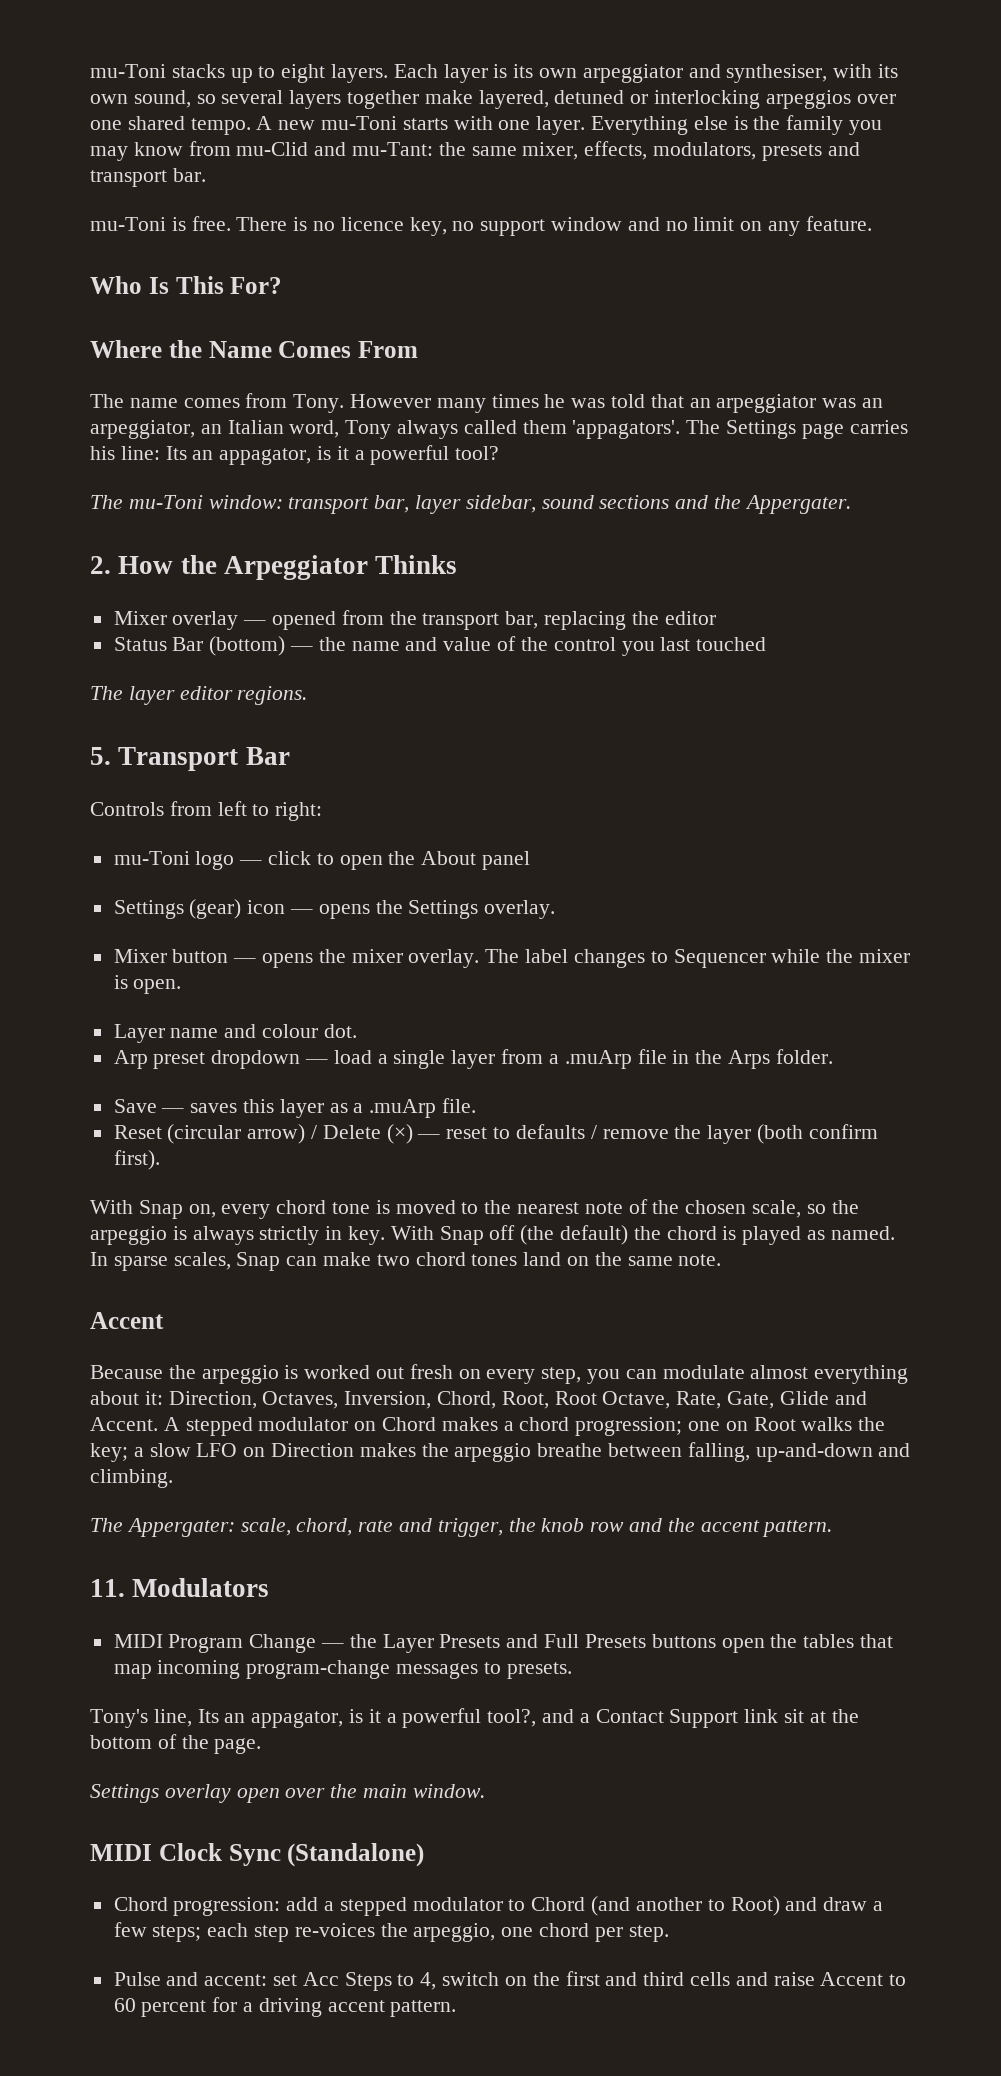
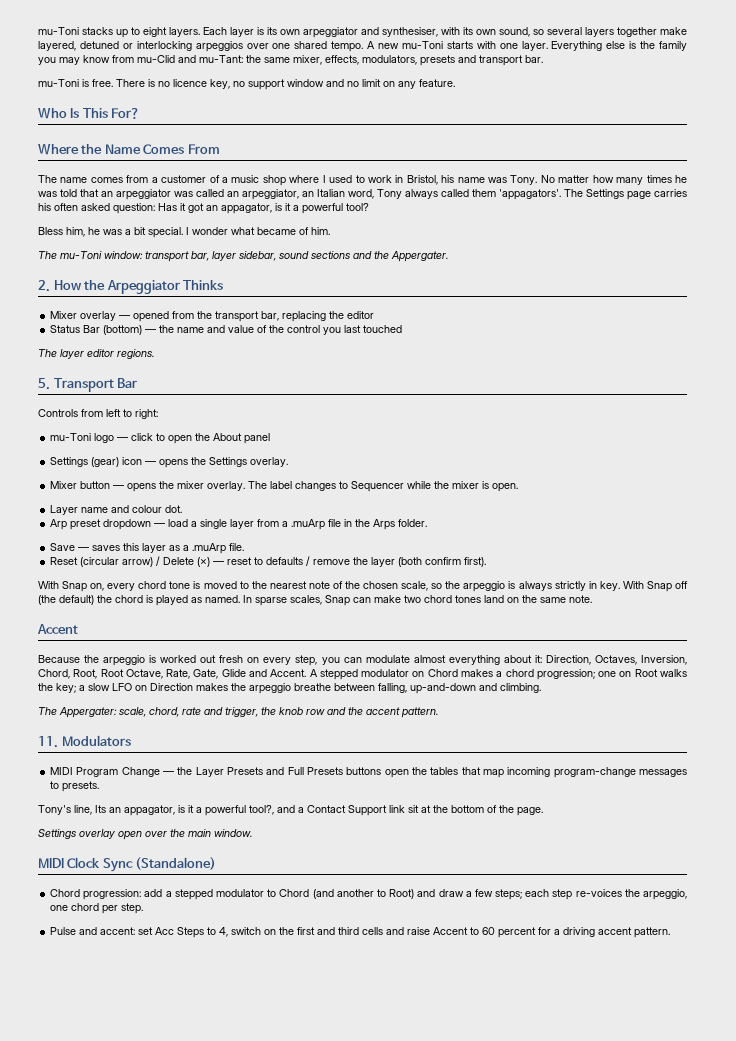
- The name comes from Tony. However many times he was told that an arpeggiator was an arpeggiator, an Italian word, Tony always called them 'appagators'.
+ The name comes from a customer of a music shop where I used to work in Bristol, his name was Tony. No matter how many times he was told that an arpeggiator was called an arpeggiator, an Italian word, Tony always called them 'appagators'.
- The Settings page carries his line: Its an appagator, is it a powerful tool?
+ The Settings page carries his often asked question: Has it got an appagator, is it a powerful tool?
+ Bless him, he was a bit special. I wonder what became of him.

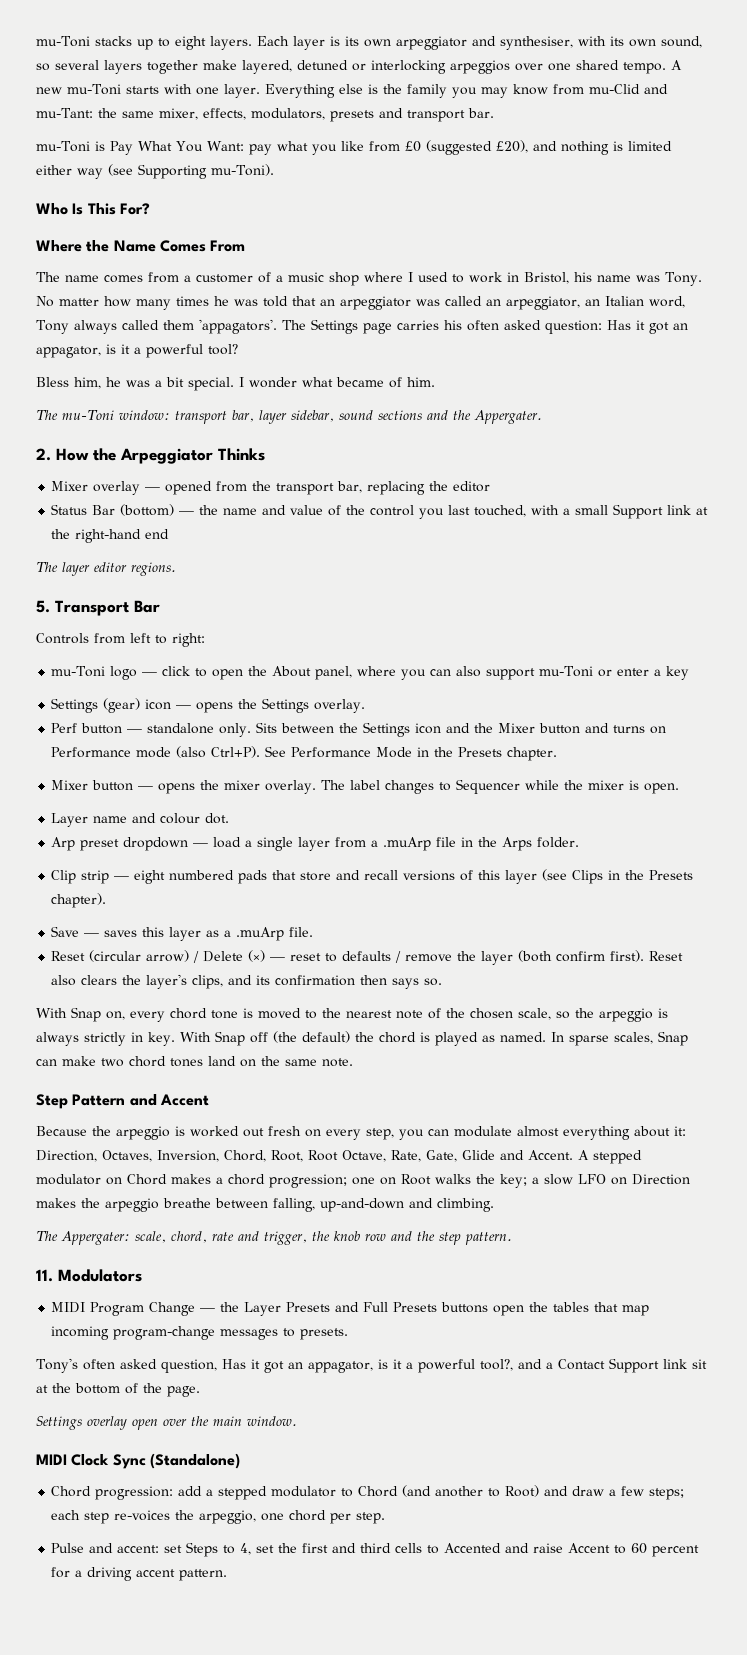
- mu-Toni is free. There is no licence key, no support window and no limit on any feature.
+ mu-Toni is Pay What You Want: pay what you like from £0 (suggested £20), and nothing is limited either way (see Supporting mu-Toni).
- Status Bar (bottom) — the name and value of the control you last touched
+ Status Bar (bottom) — the name and value of the control you last touched, with a small Support link at the right-hand end
- mu-Toni logo — click to open the About panel
+ mu-Toni logo — click to open the About panel, where you can also support mu-Toni or enter a key
+ Perf button — standalone only. Sits between the Settings icon and the Mixer button and turns on Performance mode (also Ctrl+P). See Performance Mode in the Presets chapter.
+ Clip strip — eight numbered pads that store and recall versions of this layer (see Clips in the Presets chapter).
+ Reset also clears the layer's clips, and its confirmation then says so.
  In sparse scales, Snap can make two chord tones land on the same note.
- Accent
+ Step Pattern and Accent
- The Appergater: scale, chord, rate and trigger, the knob row and the accent pattern.
+ The Appergater: scale, chord, rate and trigger, the knob row and the step pattern.
- Tony's line, Its an appagator, is it a powerful tool?, and a Contact Support link sit at the bottom of the page.
+ Tony's often asked question, Has it got an appagator, is it a powerful tool?, and a Contact Support link sit at the bottom of the page.
- Pulse and accent: set Acc Steps to 4, switch on the first and third cells and raise Accent to 60 percent for a driving accent pattern.
+ Pulse and accent: set Steps to 4, set the first and third cells to Accented and raise Accent to 60 percent for a driving accent pattern.

